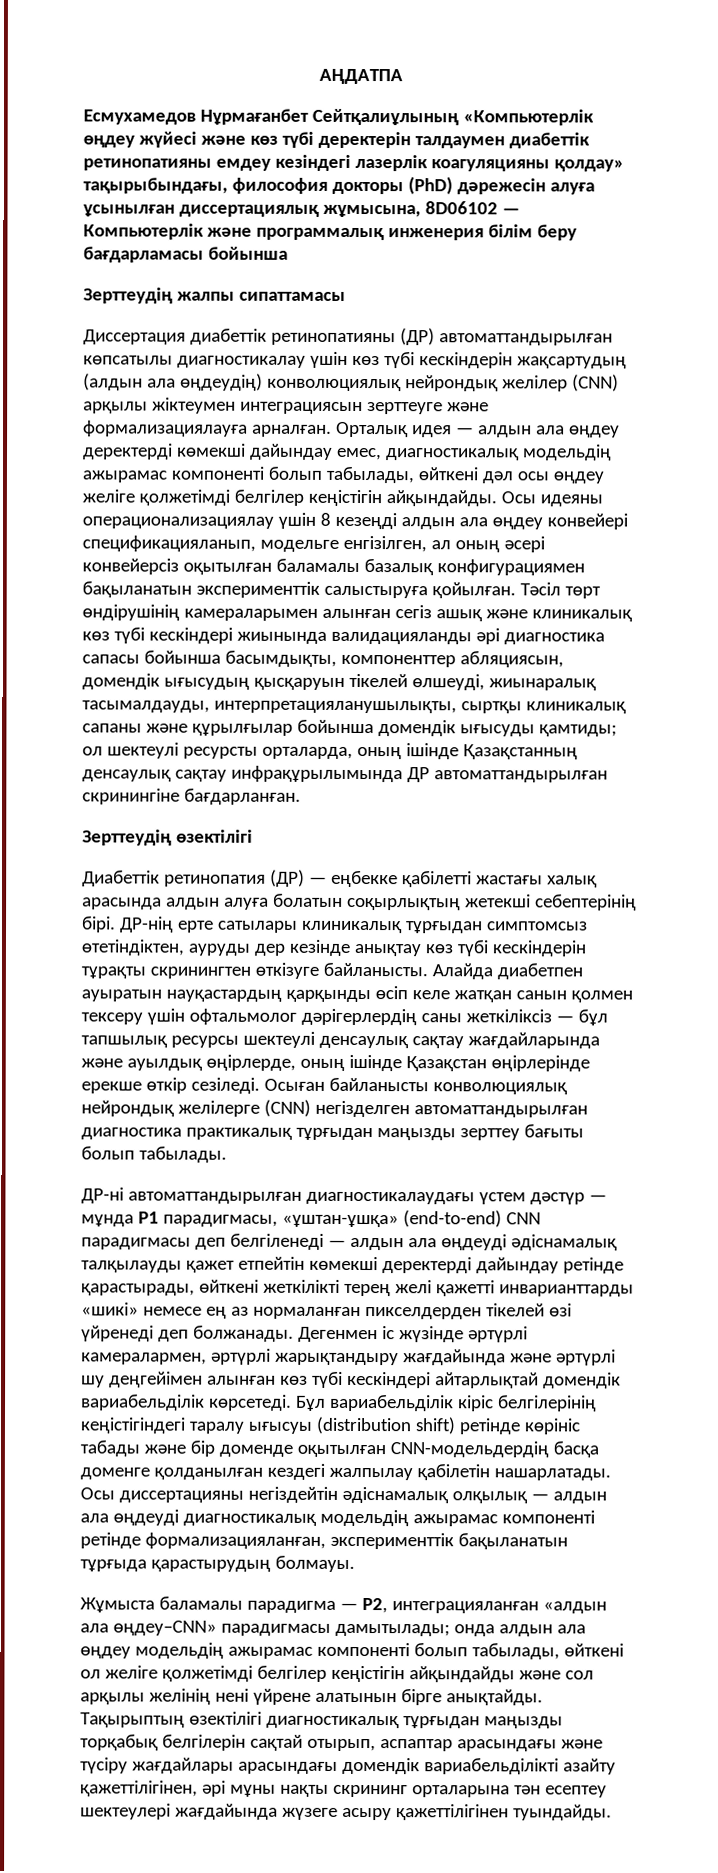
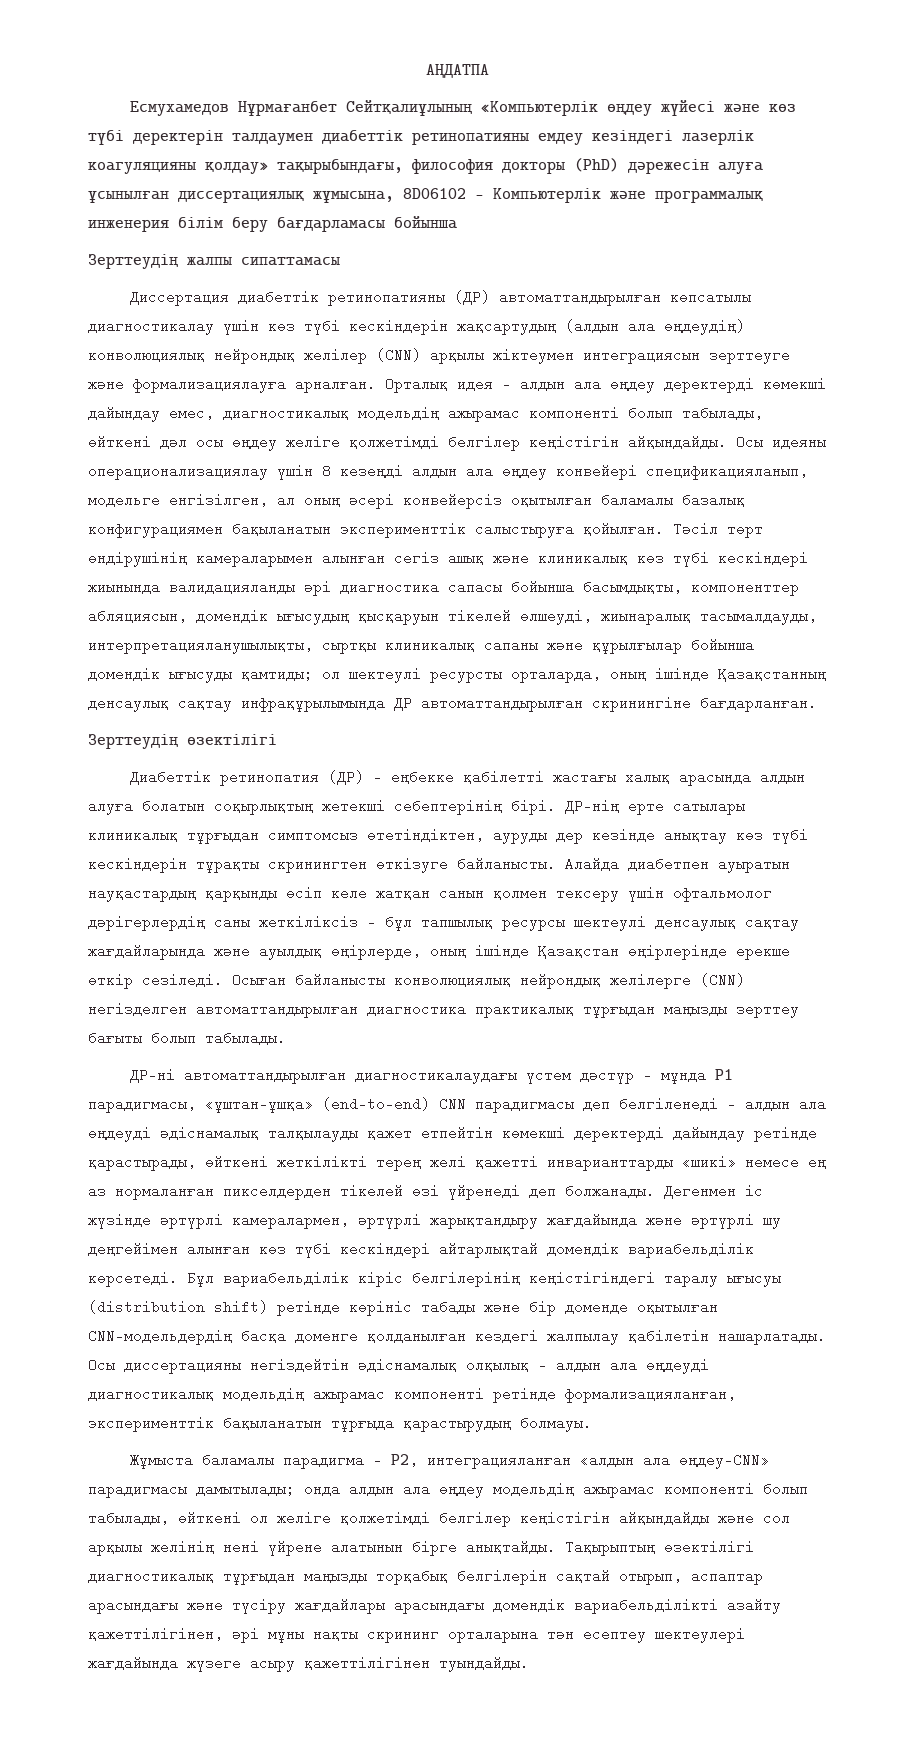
- Есмухамедов Нұрмағанбет Сейтқалиұлының «Компьютерлік өңдеу жүйесі және көз түбі деректерін талдаумен диабеттік ретинопатияны емдеу кезіндегі лазерлік коагуляцияны қолдау» тақырыбындағы, философия докторы (PhD) дәрежесін алуға ұсынылған диссертациялық жұмысына, 8D06102 — Компьютерлік және программалық инженерия білім беру бағдарламасы бойынша
+ Есмухамедов Нұрмағанбет Сейтқалиұлының «Компьютерлік өңдеу жүйесі және көз түбі деректерін талдаумен диабеттік ретинопатияны емдеу кезіндегі лазерлік коагуляцияны қолдау» тақырыбындағы, философия докторы (PhD) дәрежесін алуға ұсынылған диссертациялық жұмысына, 8D06102 – Компьютерлік және программалық инженерия білім беру бағдарламасы бойынша
- Орталық идея — алдын ала өңдеу деректерді көмекші дайындау емес, диагностикалық модельдің ажырамас компоненті болып табылады, өйткені дәл осы өңдеу желіге қолжетімді белгілер кеңістігін айқындайды.
+ Орталық идея – алдын ала өңдеу деректерді көмекші дайындау емес, диагностикалық модельдің ажырамас компоненті болып табылады, өйткені дәл осы өңдеу желіге қолжетімді белгілер кеңістігін айқындайды.
- Диабеттік ретинопатия (ДР) — еңбекке қабілетті жастағы халық арасында алдын алуға болатын соқырлықтың жетекші себептерінің бірі.
+ Диабеттік ретинопатия (ДР) – еңбекке қабілетті жастағы халық арасында алдын алуға болатын соқырлықтың жетекші себептерінің бірі.
- Алайда диабетпен ауыратын науқастардың қарқынды өсіп келе жатқан санын қолмен тексеру үшін офтальмолог дәрігерлердің саны жеткіліксіз — бұл тапшылық ресурсы шектеулі денсаулық сақтау жағдайларында және ауылдық өңірлерде, оның ішінде Қазақстан өңірлерінде ерекше өткір сезіледі.
+ Алайда диабетпен ауыратын науқастардың қарқынды өсіп келе жатқан санын қолмен тексеру үшін офтальмолог дәрігерлердің саны жеткіліксіз – бұл тапшылық ресурсы шектеулі денсаулық сақтау жағдайларында және ауылдық өңірлерде, оның ішінде Қазақстан өңірлерінде ерекше өткір сезіледі.
- ДР-ні автоматтандырылған диагностикалаудағы үстем дәстүр — мұнда P1 парадигмасы, «ұштан-ұшқа» (end-to-end) CNN парадигмасы деп белгіленеді — алдын ала өңдеуді әдіснамалық талқылауды қажет етпейтін көмекші деректерді дайындау ретінде қарастырады, өйткені жеткілікті терең желі қажетті инварианттарды «шикі» немесе ең аз нормаланған пикселдерден тікелей өзі үйренеді деп болжанады.
+ ДР-ні автоматтандырылған диагностикалаудағы үстем дәстүр – мұнда P1 парадигмасы, «ұштан-ұшқа» (end-to-end) CNN парадигмасы деп белгіленеді – алдын ала өңдеуді әдіснамалық талқылауды қажет етпейтін көмекші деректерді дайындау ретінде қарастырады, өйткені жеткілікті терең желі қажетті инварианттарды «шикі» немесе ең аз нормаланған пикселдерден тікелей өзі үйренеді деп болжанады.
- Осы диссертацияны негіздейтін әдіснамалық олқылық — алдын ала өңдеуді диагностикалық модельдің ажырамас компоненті ретінде формализацияланған, эксперименттік бақыланатын тұрғыда қарастырудың болмауы.
+ Осы диссертацияны негіздейтін әдіснамалық олқылық – алдын ала өңдеуді диагностикалық модельдің ажырамас компоненті ретінде формализацияланған, эксперименттік бақыланатын тұрғыда қарастырудың болмауы.
- Жұмыста баламалы парадигма — P2, интеграцияланған «алдын ала өңдеу–CNN» парадигмасы дамытылады; онда алдын ала өңдеу модельдің ажырамас компоненті болып табылады, өйткені ол желіге қолжетімді белгілер кеңістігін айқындайды және сол арқылы желінің нені үйрене алатынын бірге анықтайды.
+ Жұмыста баламалы парадигма – P2, интеграцияланған «алдын ала өңдеу–CNN» парадигмасы дамытылады; онда алдын ала өңдеу модельдің ажырамас компоненті болып табылады, өйткені ол желіге қолжетімді белгілер кеңістігін айқындайды және сол арқылы желінің нені үйрене алатынын бірге анықтайды.

